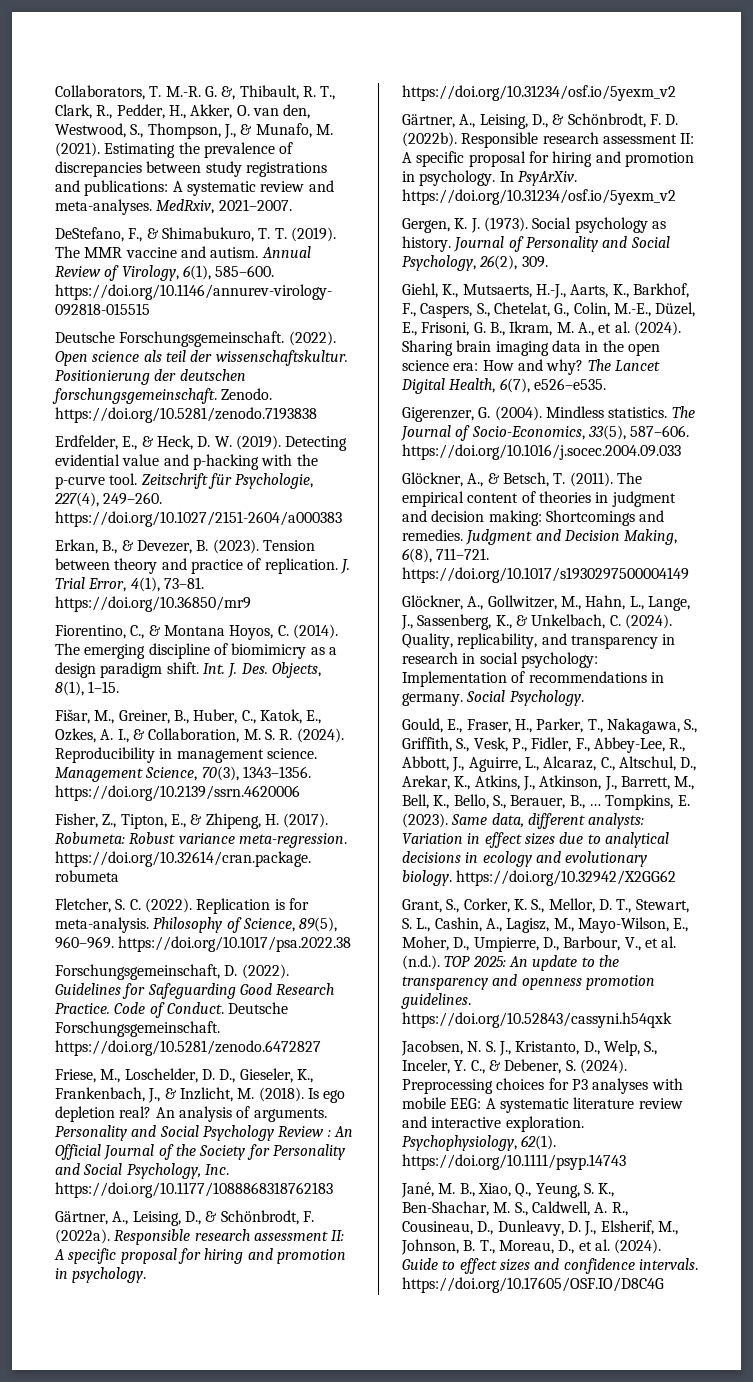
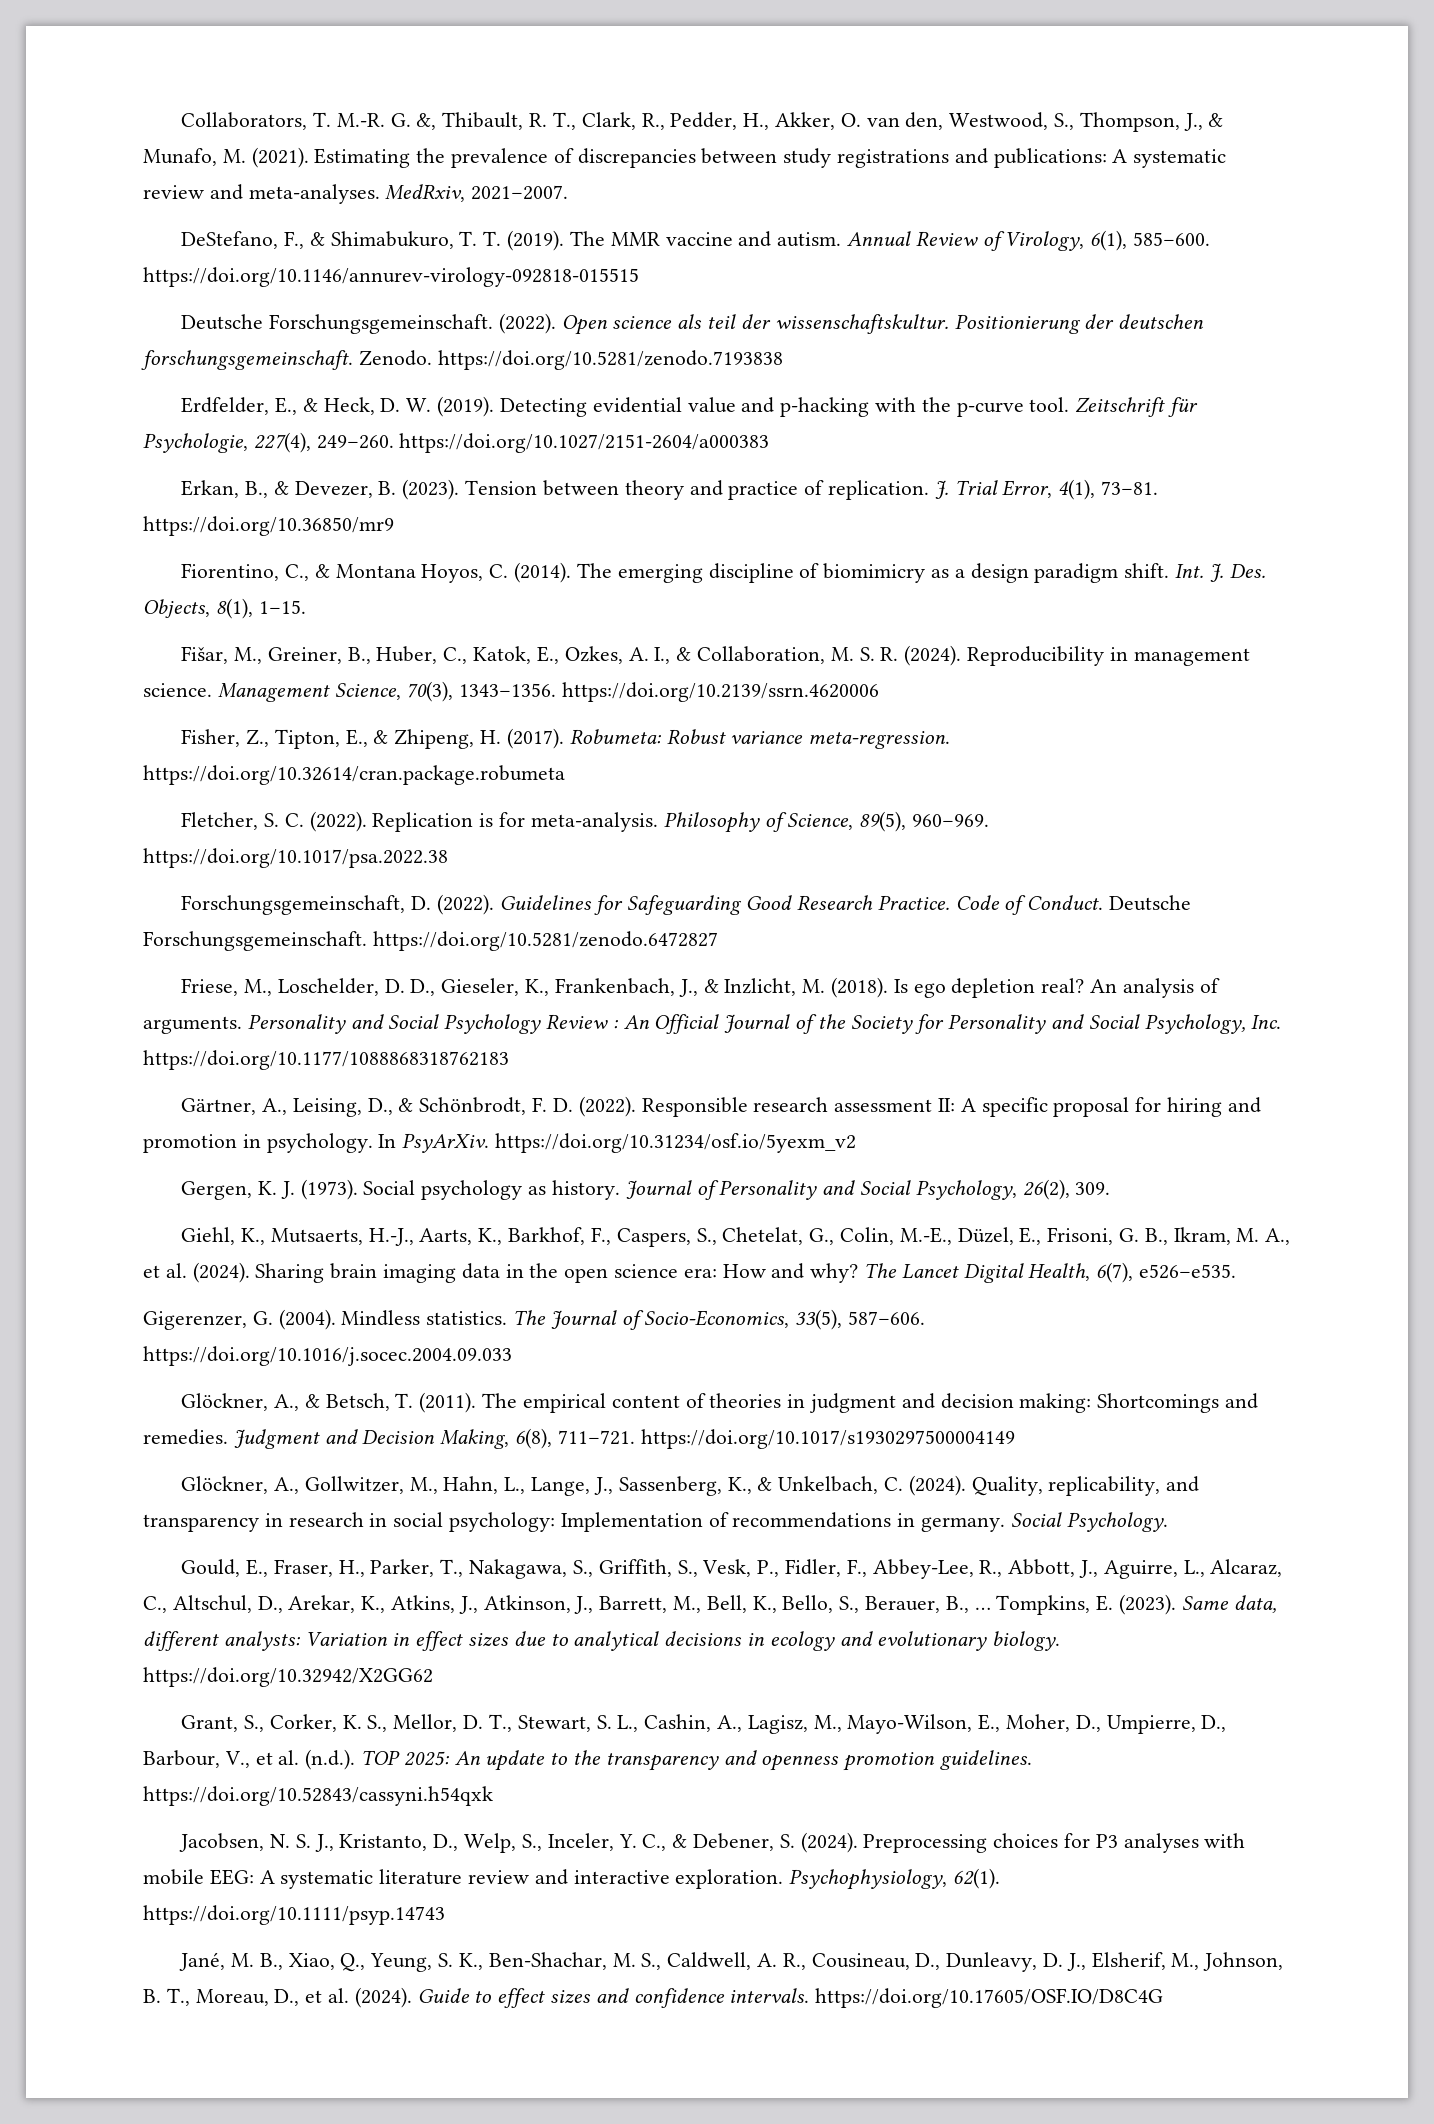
- Gärtner, A., Leising, D., & Schönbrodt, F. (2022a). Responsible research assessment II: A specific proposal for hiring and promotion in psychology. https://doi.org/10.31234/osf.io/5yexm_v2
- Gärtner, A., Leising, D., & Schönbrodt, F. D. (2022b).
+ Gärtner, A., Leising, D., & Schönbrodt, F. D. (2022).

